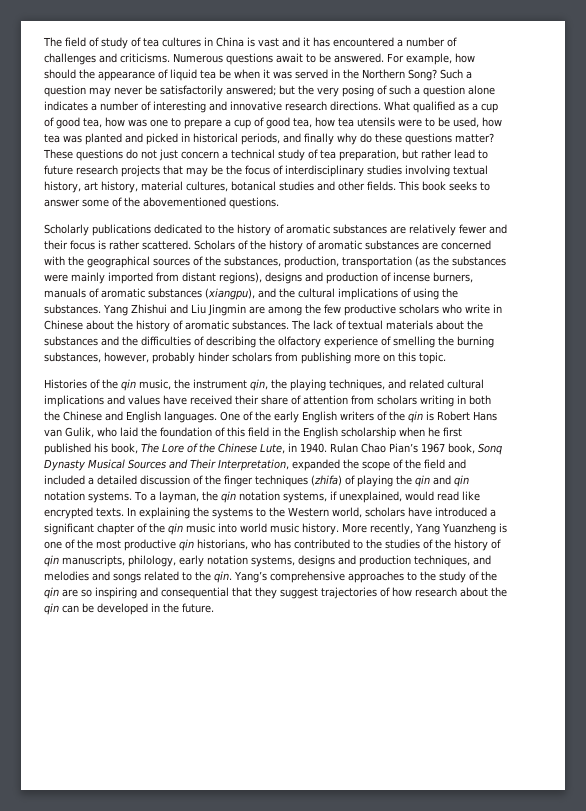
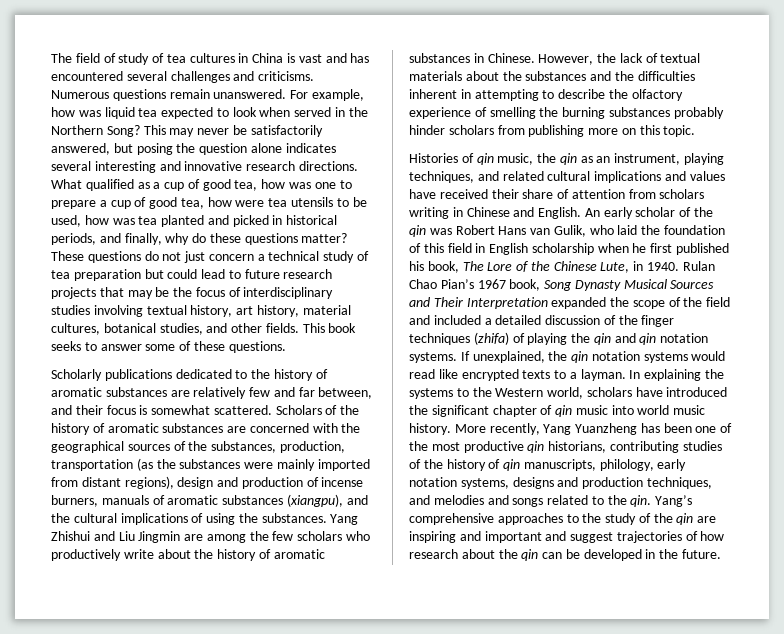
- The field of study of tea cultures in China is vast and it has encountered a number of challenges and criticisms.
+ The field of study of tea cultures in China is vast and has encountered several challenges and criticisms.
- Numerous questions await to be answered. For example, how should the appearance of liquid tea be when it was served in the Northern Song?
+ Numerous questions remain unanswered. For example, how was liquid tea expected to look when served in the Northern Song?
- Such a question may never be satisfactorily answered; but the very posing of such a question alone indicates a number of interesting and innovative research directions.
+ This may never be satisfactorily answered, but posing the question alone indicates several interesting and innovative research directions.
- What qualified as a cup of good tea, how was one to prepare a cup of good tea, how tea utensils were to be used, how tea was planted and picked in historical periods, and finally why do these questions matter?
+ What qualified as a cup of good tea, how was one to prepare a cup of good tea, how were tea utensils to be used, how was tea planted and picked in historical periods, and finally, why do these questions matter?
- These questions do not just concern a technical study of tea preparation, but rather lead to future research projects that may be the focus of interdisciplinary studies involving textual history, art history, material cultures, botanical studies and other fields.
+ These questions do not just concern a technical study of tea preparation but could lead to future research projects that may be the focus of interdisciplinary studies involving textual history, art history, material cultures, botanical studies, and other fields.
- This book seeks to answer some of the abovementioned questions.
+ This book seeks to answer some of these questions.
- Scholarly publications dedicated to the history of aromatic substances are relatively fewer and their focus is rather scattered.
+ Scholarly publications dedicated to the history of aromatic substances are relatively few and far between, and their focus is somewhat scattered.
- Scholars of the history of aromatic substances are concerned with the geographical sources of the substances, production, transportation (as the substances were mainly imported from distant regions), designs and production of incense burners, manuals of aromatic substances (xiangpu), and the cultural implications of using the substances.
+ Scholars of the history of aromatic substances are concerned with the geographical sources of the substances, production, transportation (as the substances were mainly imported from distant regions), design and production of incense burners, manuals of aromatic substances (xiangpu), and the cultural implications of using the substances.
- Yang Zhishui and Liu Jingmin are among the few productive scholars who write in Chinese about the history of aromatic substances. The lack of textual materials about the substances and the difficulties of describing the olfactory experience of smelling the burning substances, however, probably hinder scholars from publishing more on this topic.
+ Yang Zhishui and Liu Jingmin are among the few scholars who productively write about the history of aromatic substances in Chinese. However, the lack of textual materials about the substances and the difficulties inherent in attempting to describe the olfactory experience of smelling the burning substances probably hinder scholars from publishing more on this topic.
- Histories of the qin music, the instrument qin, the playing techniques, and related cultural implications and values have received their share of attention from scholars writing in both the Chinese and English languages. One of the early English writers of the qin is Robert Hans van Gulik, who laid the foundation of this field in the English scholarship when he first published his book, The Lore of the Chinese Lute, in 1940.
+ Histories of qin music, the qin as an instrument, playing techniques, and related cultural implications and values have received their share of attention from scholars writing in Chinese and English. An early scholar of the qin was Robert Hans van Gulik, who laid the foundation of this field in English scholarship when he first published his book, The Lore of the Chinese Lute, in 1940.
- Rulan Chao Pian’s 1967 book, Sonq Dynasty Musical Sources and Their Interpretation, expanded the scope of the field and included a detailed discussion of the finger techniques (zhifa) of playing the qin and qin notation systems.
+ Rulan Chao Pian’s 1967 book, Song Dynasty Musical Sources and Their Interpretation expanded the scope of the field and included a detailed discussion of the finger techniques (zhifa) of playing the qin and qin notation systems.
- To a layman, the qin notation systems, if unexplained, would read like encrypted texts.
+ If unexplained, the qin notation systems would read like encrypted texts to a layman.
- In explaining the systems to the Western world, scholars have introduced a significant chapter of the qin music into world music history.
+ In explaining the systems to the Western world, scholars have introduced the significant chapter of qin music into world music history.
- More recently, Yang Yuanzheng is one of the most productive qin historians, who has contributed to the studies of the history of qin manuscripts, philology, early notation systems, designs and production techniques, and melodies and songs related to the qin.
+ More recently, Yang Yuanzheng has been one of the most productive qin historians, contributing studies of the history of qin manuscripts, philology, early notation systems, designs and production techniques, and melodies and songs related to the qin.
- Yang’s comprehensive approaches to the study of the qin are so inspiring and consequential that they suggest trajectories of how research about the qin can be developed in the future.
+ Yang’s comprehensive approaches to the study of the qin are inspiring and important and suggest trajectories of how research about the qin can be developed in the future.

